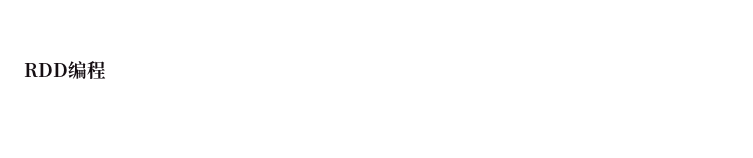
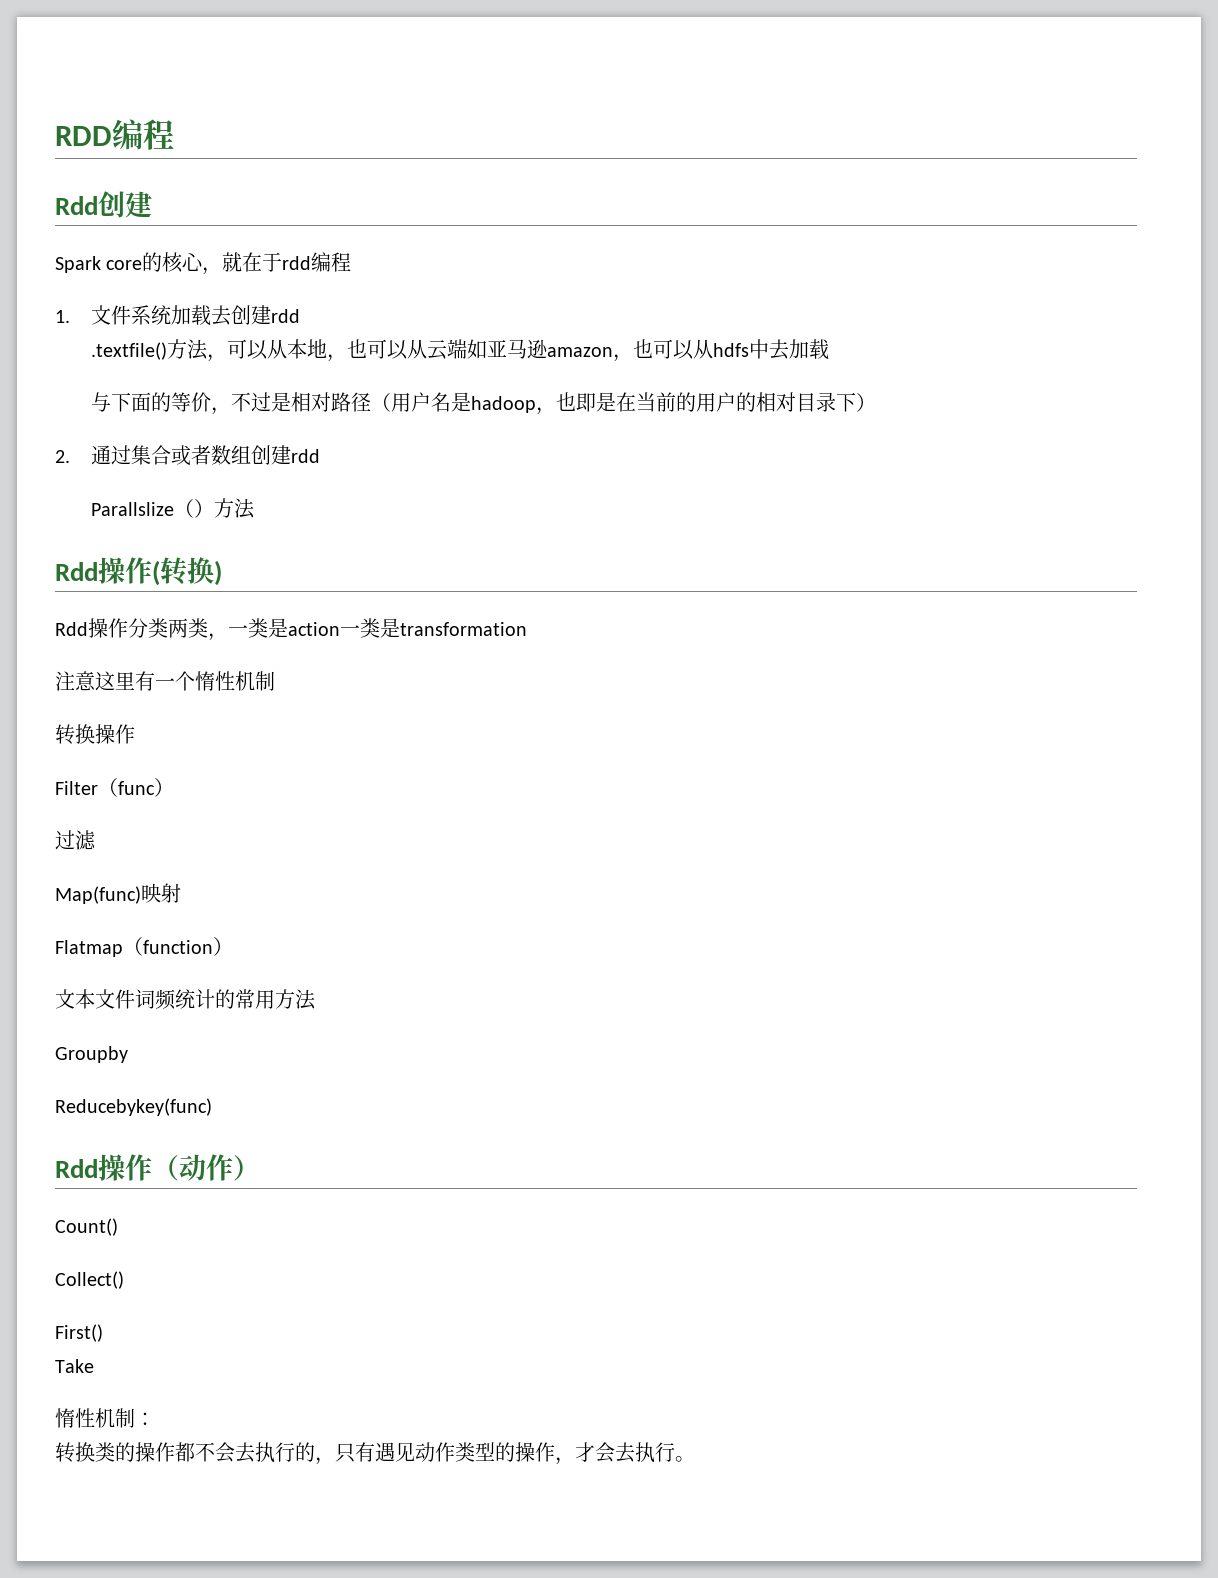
+ Rdd创建
+ Spark core的核心，就在于rdd编程
+ 1.文件系统加载去创建rdd
+ .textfile()方法，可以从本地，也可以从云端如亚马逊amazon，也可以从hdfs中去加载
+ 与下面的等价，不过是相对路径（用户名是hadoop，也即是在当前的用户的相对目录下）
+ 2.通过集合或者数组创建rdd
+ Parallslize（）方法
+ Rdd操作(转换)
+ Rdd操作分类两类，一类是action一类是transformation
+ 注意这里有一个惰性机制
+ 转换操作
+ Filter（func）
+ 过滤
+ Map(func)映射
+ Flatmap（function）
+ 文本文件词频统计的常用方法
+ Groupby
+ Reducebykey(func)
+ Rdd操作（动作）
+ Count()
+ Collect()
+ First()
+ Take
+ 惰性机制：
+ 转换类的操作都不会去执行的，只有遇见动作类型的操作，才会去执行。

